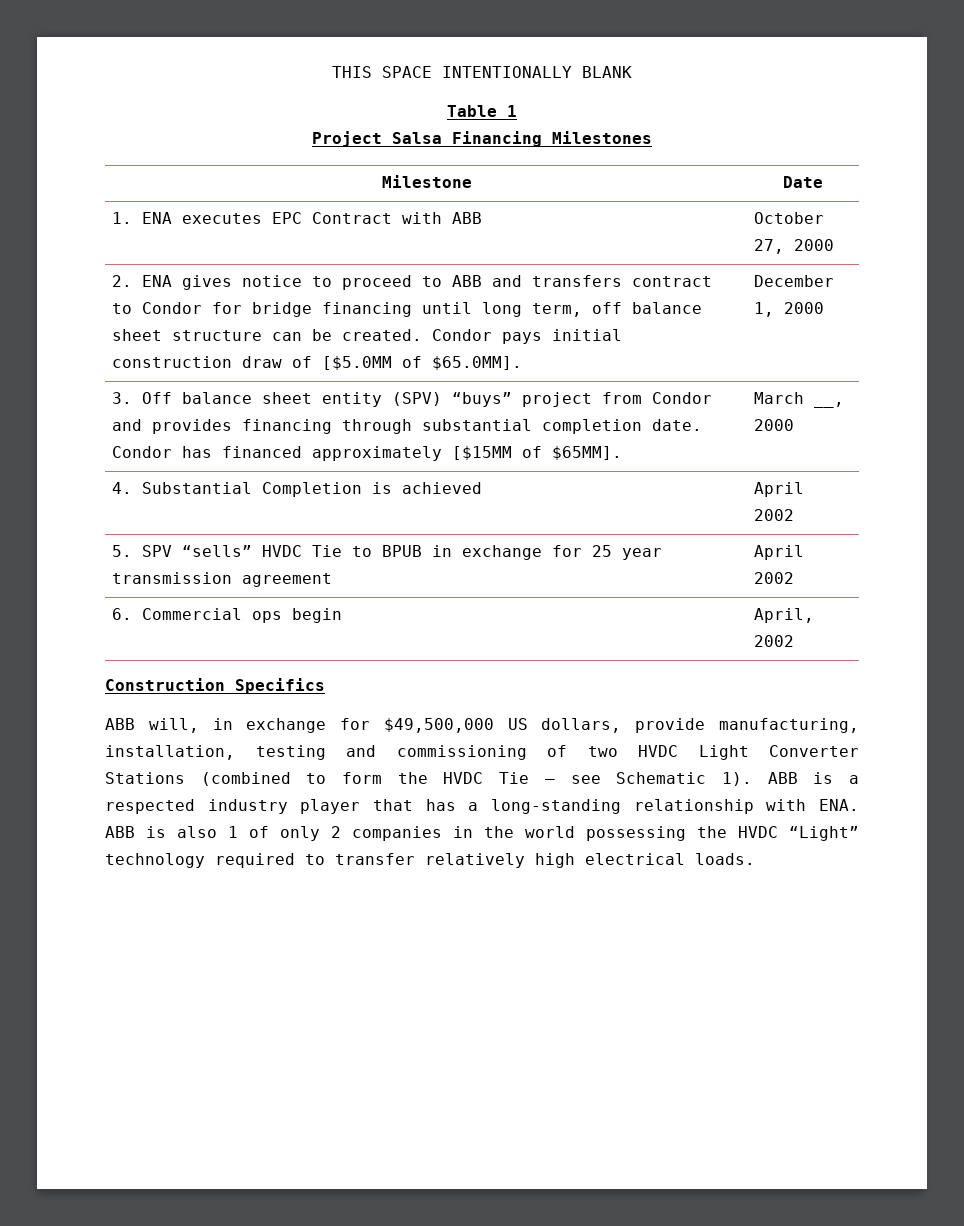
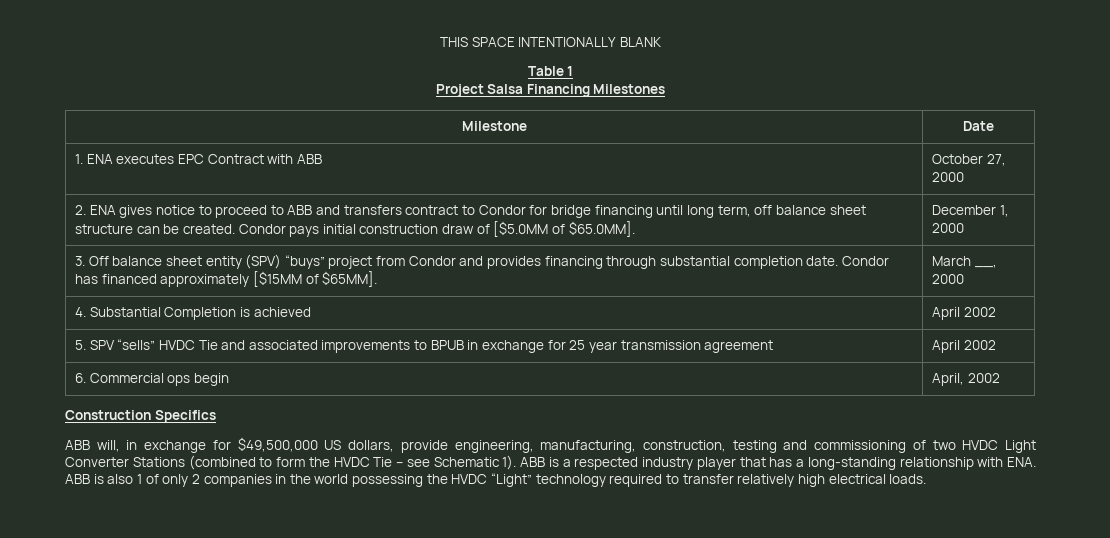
- 5. SPV “sells” HVDC Tie to BPUB in exchange for 25 year transmission agreement | April 2002
+ 5. SPV “sells” HVDC Tie and associated improvements to BPUB in exchange for 25 year transmission agreement | April 2002
- ABB will, in exchange for $49,500,000 US dollars, provide manufacturing, installation, testing and commissioning of two HVDC Light Converter Stations (combined to form the HVDC Tie – see Schematic 1).
+ ABB will, in exchange for $49,500,000 US dollars, provide engineering, manufacturing, construction, testing and commissioning of two HVDC Light Converter Stations (combined to form the HVDC Tie – see Schematic 1).

